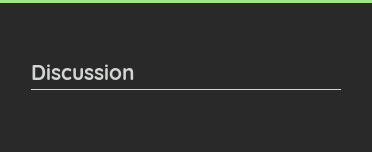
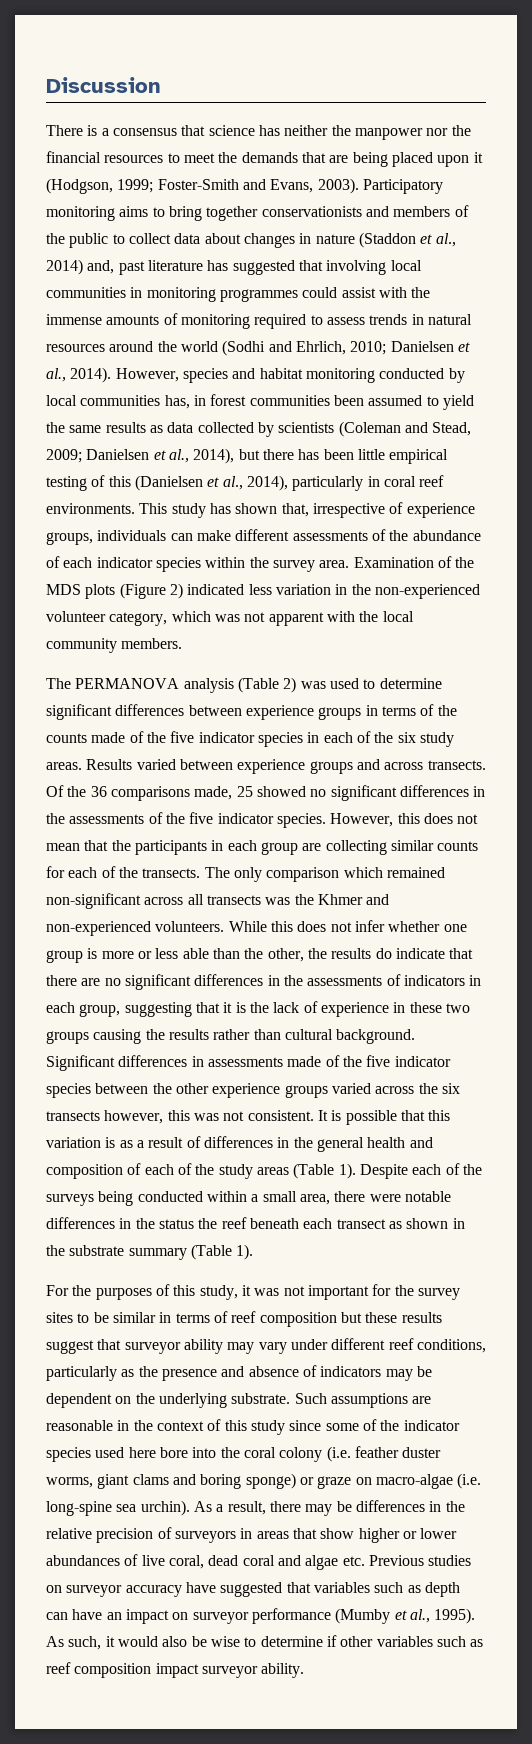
+ There is a consensus that science has neither the manpower nor the financial resources to meet the demands that are being placed upon it (Hodgson, 1999; Foster-Smith and Evans, 2003). Participatory monitoring aims to bring together conservationists and members of the public to collect data about changes in nature (Staddon et al., 2014) and, past literature has suggested that involving local communities in monitoring programmes could assist with the immense amounts of monitoring required to assess trends in natural resources around the world (Sodhi and Ehrlich, 2010; Danielsen et al., 2014). However, species and habitat monitoring conducted by local communities has, in forest communities been assumed to yield the same results as data collected by scientists (Coleman and Stead, 2009; Danielsen et al., 2014), but there has been little empirical testing of this (Danielsen et al., 2014), particularly in coral reef environments. This study has shown that, irrespective of experience groups, individuals can make different assessments of the abundance of each indicator species within the survey area. Examination of the MDS plots (Figure 2) indicated less variation in the non-experienced volunteer category, which was not apparent with the local community members.
+ The PERMANOVA analysis (Table 2) was used to determine significant differences between experience groups in terms of the counts made of the five indicator species in each of the six study areas. Results varied between experience groups and across transects. Of the 36 comparisons made, 25 showed no significant differences in the assessments of the five indicator species. However, this does not mean that the participants in each group are collecting similar counts for each of the transects. The only comparison which remained non-significant across all transects was the Khmer and non-experienced volunteers. While this does not infer whether one group is more or less able than the other, the results do indicate that there are no significant differences in the assessments of indicators in each group, suggesting that it is the lack of experience in these two groups causing the results rather than cultural background. Significant differences in assessments made of the five indicator species between the other experience groups varied across the six transects however, this was not consistent. It is possible that this variation is as a result of differences in the general health and composition of each of the study areas (Table 1). Despite each of the surveys being conducted within a small area, there were notable differences in the status the reef beneath each transect as shown in the substrate summary (Table 1).
+ For the purposes of this study, it was not important for the survey sites to be similar in terms of reef composition but these results suggest that surveyor ability may vary under different reef conditions, particularly as the presence and absence of indicators may be dependent on the underlying substrate. Such assumptions are reasonable in the context of this study since some of the indicator species used here bore into the coral colony (i.e. feather duster worms, giant clams and boring sponge) or graze on macro-algae (i.e. long-spine sea urchin). As a result, there may be differences in the relative precision of surveyors in areas that show higher or lower abundances of live coral, dead coral and algae etc. Previous studies on surveyor accuracy have suggested that variables such as depth can have an impact on surveyor performance (Mumby et al., 1995). As such, it would also be wise to determine if other variables such as reef composition impact surveyor ability.

